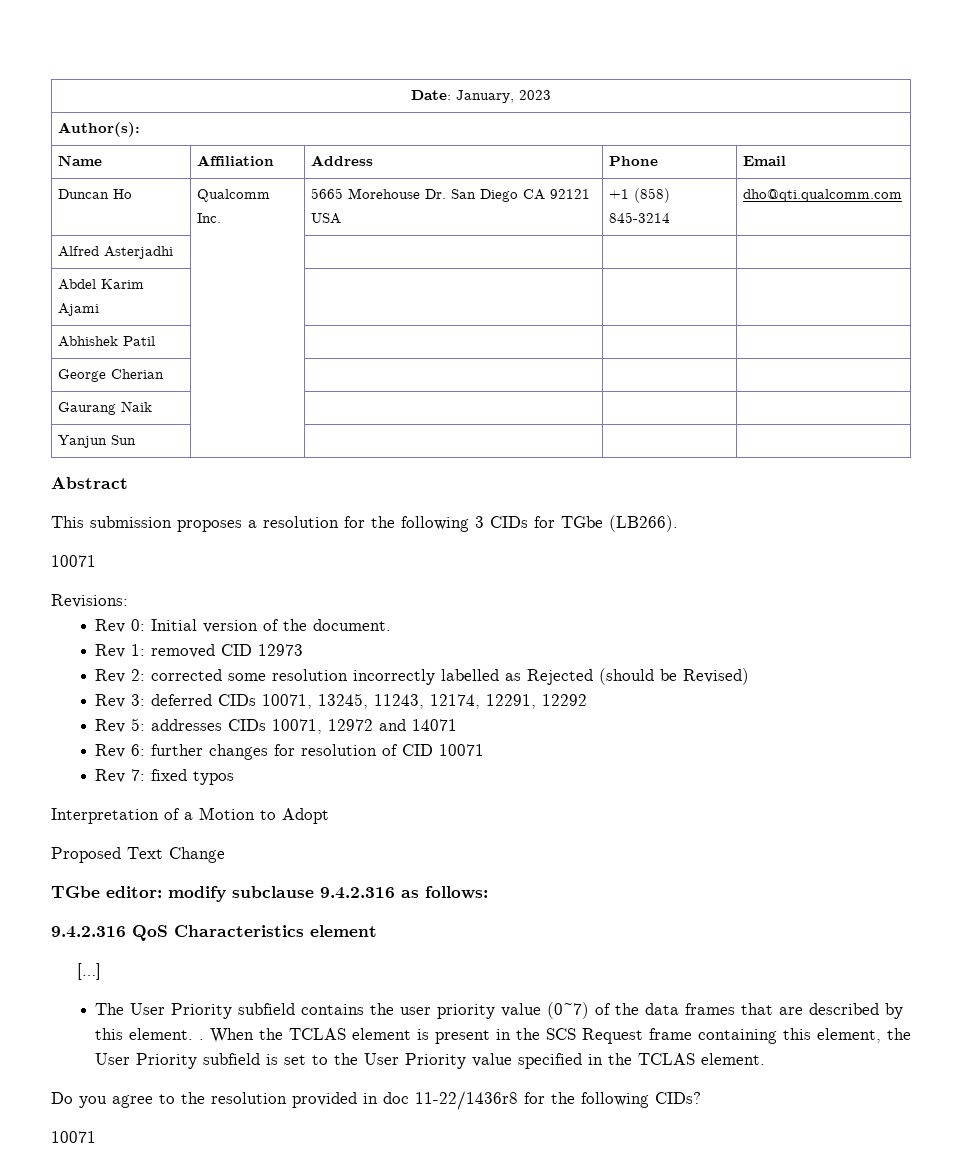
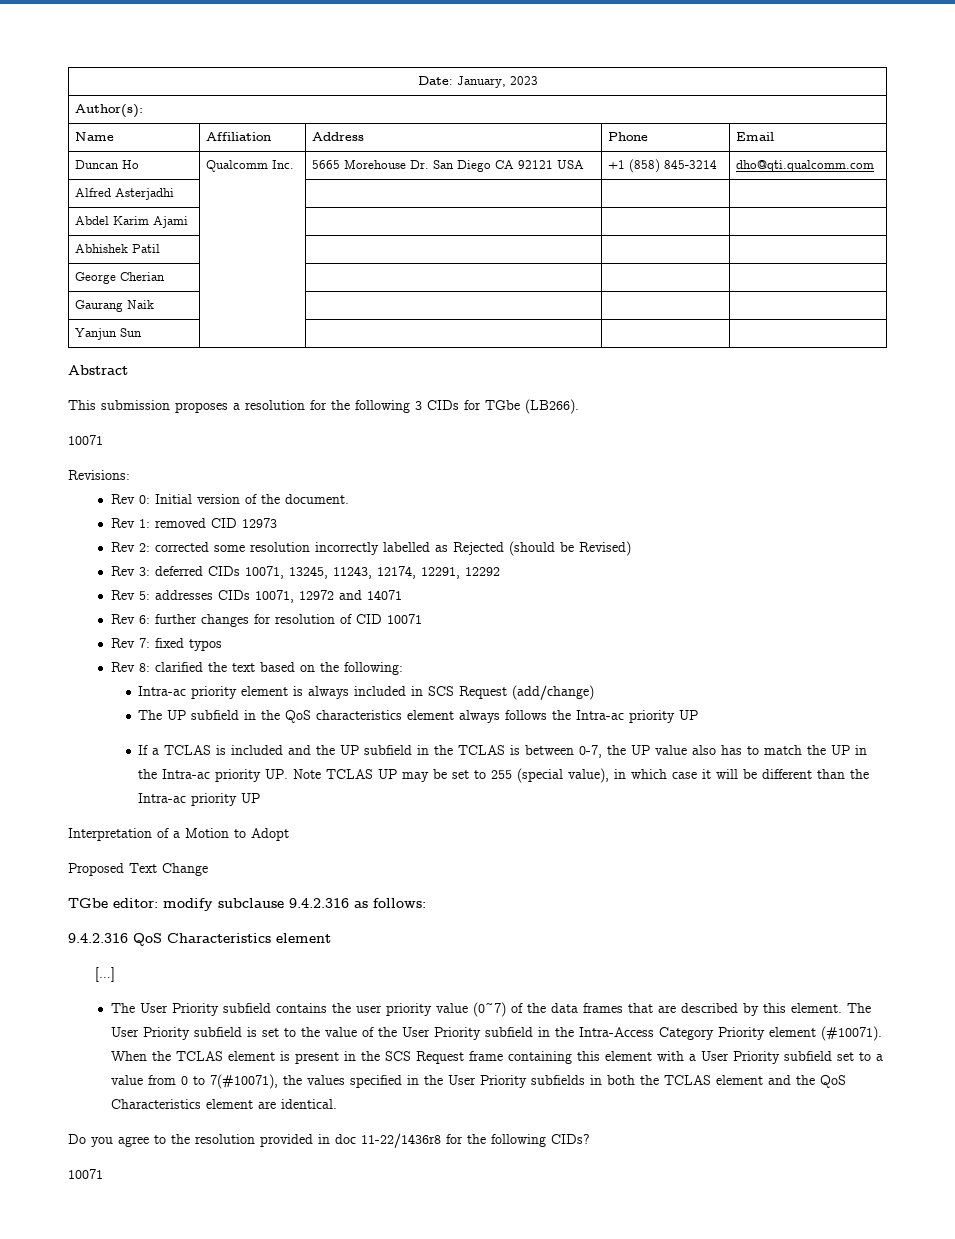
+ Rev 8: clarified the text based on the following:
+ Intra-ac priority element is always included in SCS Request (add/change)
+ The UP subfield in the QoS characteristics element always follows the Intra-ac priority UP
+ If a TCLAS is included and the UP subfield in the TCLAS is between 0-7, the UP value also has to match the UP in the Intra-ac priority UP. Note TCLAS UP may be set to 255 (special value), in which case it will be different than the Intra-ac priority UP
- The User Priority subfield contains the user priority value (0~7) of the data frames that are described by this element. .
+ The User Priority subfield contains the user priority value (0~7) of the data frames that are described by this element. The User Priority subfield is set to the value of the User Priority subfield in the Intra-Access Category Priority element (#10071).
- When the TCLAS element is present in the SCS Request frame containing this element, the User Priority subfield is set to the User Priority value specified in the TCLAS element.
+ When the TCLAS element is present in the SCS Request frame containing this element with a User Priority subfield set to a value from 0 to 7(#10071), the values specified in the User Priority subfields in both the TCLAS element and the QoS Characteristics element are identical.

